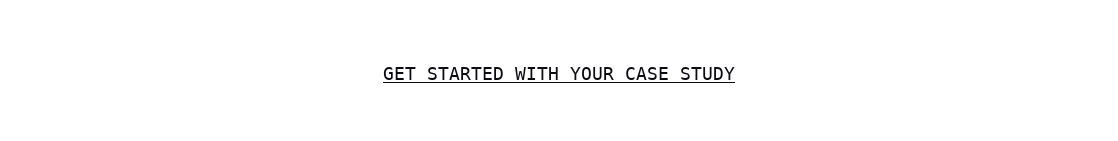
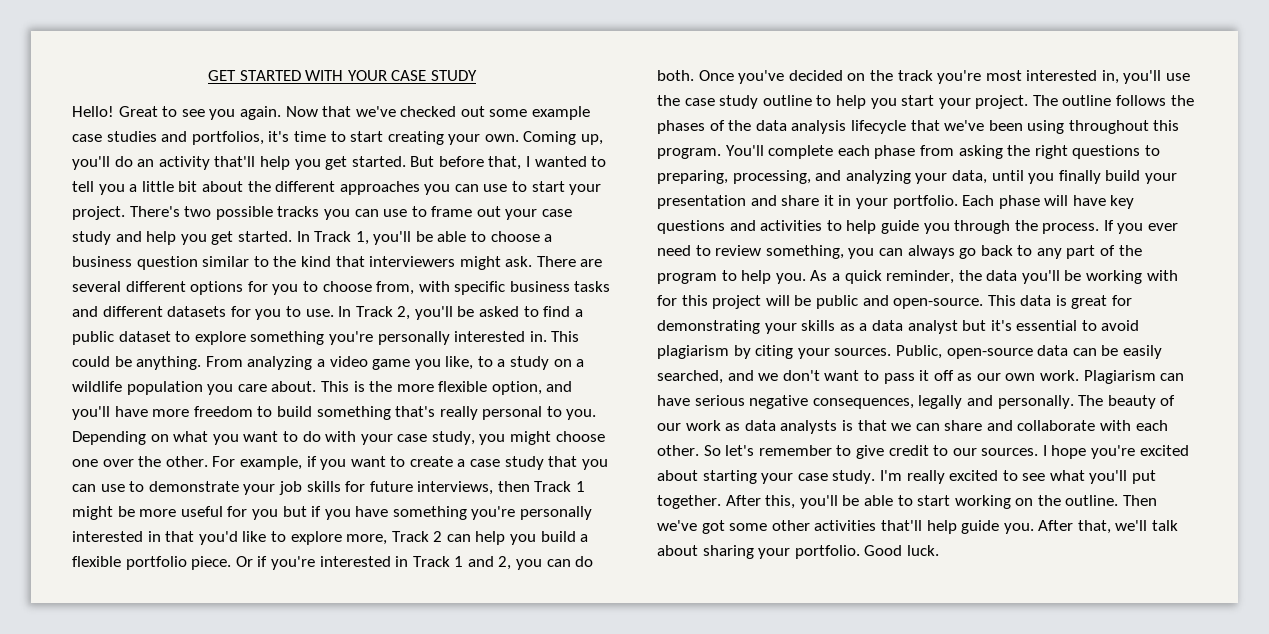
+ Hello! Great to see you again. Now that we've checked out some example case studies and portfolios, it's time to start creating your own. Coming up, you'll do an activity that'll help you get started. But before that, I wanted to tell you a little bit about the different approaches you can use to start your project. There's two possible tracks you can use to frame out your case study and help you get started. In Track 1, you'll be able to choose a business question similar to the kind that interviewers might ask. There are several different options for you to choose from, with specific business tasks and different datasets for you to use. In Track 2, you'll be asked to find a public dataset to explore something you're personally interested in. This could be anything. From analyzing a video game you like, to a study on a wildlife population you care about. This is the more flexible option, and you'll have more freedom to build something that's really personal to you. Depending on what you want to do with your case study, you might choose one over the other. For example, if you want to create a case study that you can use to demonstrate your job skills for future interviews, then Track 1 might be more useful for you but if you have something you're personally interested in that you'd like to explore more, Track 2 can help you build a flexible portfolio piece. Or if you're interested in Track 1 and 2, you can do both. Once you've decided on the track you're most interested in, you'll use the case study outline to help you start your project. The outline follows the phases of the data analysis lifecycle that we've been using throughout this program. You'll complete each phase from asking the right questions to preparing, processing, and analyzing your data, until you finally build your presentation and share it in your portfolio. Each phase will have key questions and activities to help guide you through the process. If you ever need to review something, you can always go back to any part of the program to help you. As a quick reminder, the data you'll be working with for this project will be public and open-source. This data is great for demonstrating your skills as a data analyst but it's essential to avoid plagiarism by citing your sources. Public, open-source data can be easily searched, and we don't want to pass it off as our own work. Plagiarism can have serious negative consequences, legally and personally. The beauty of our work as data analysts is that we can share and collaborate with each other. So let's remember to give credit to our sources. I hope you're excited about starting your case study. I'm really excited to see what you'll put together. After this, you'll be able to start working on the outline. Then we've got some other activities that'll help guide you. After that, we'll talk about sharing your portfolio. Good luck.

